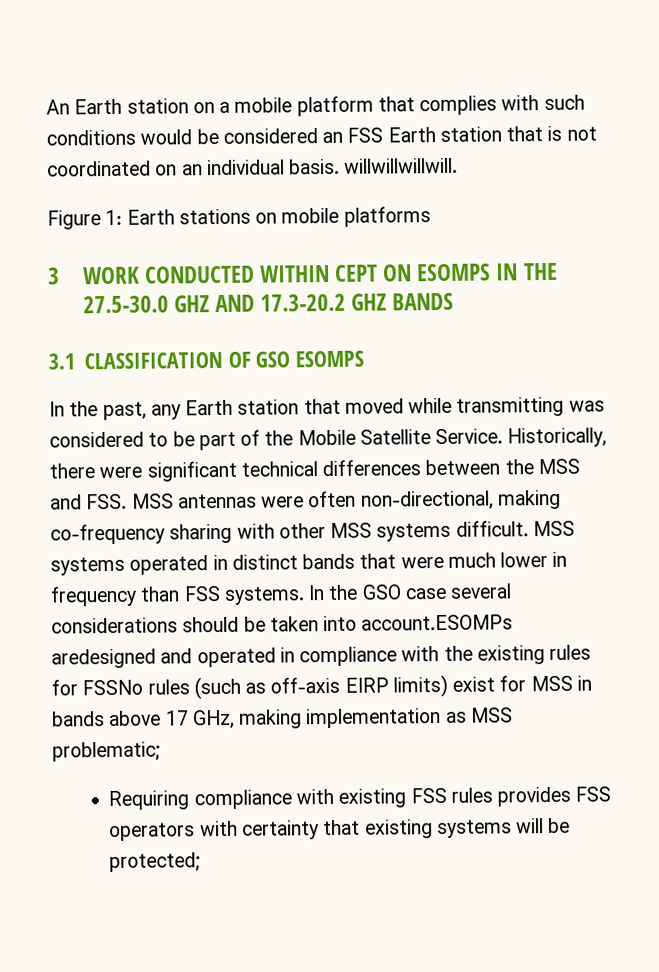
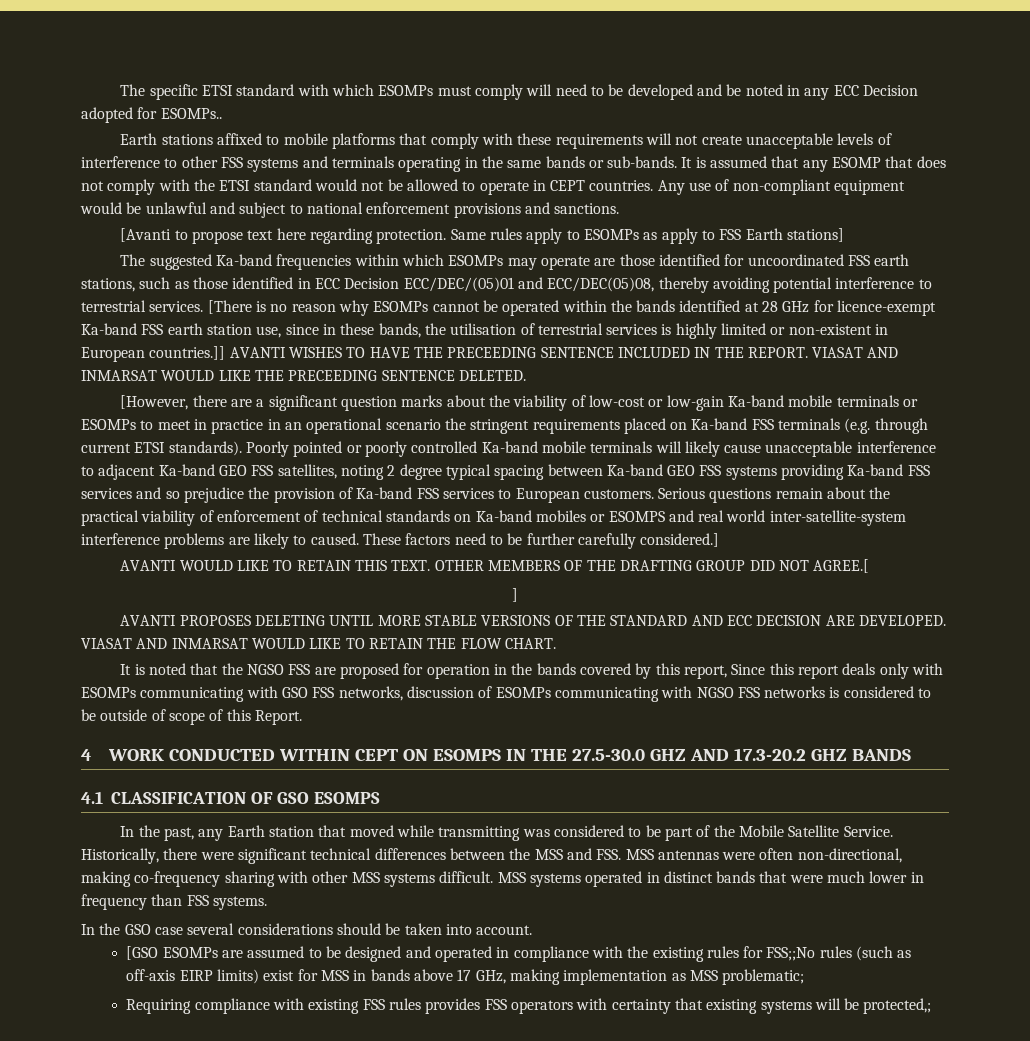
- An Earth station on a mobile platform that complies with such conditions would be considered an FSS Earth station that is not coordinated on an individual basis. willwillwillwill.
- Figure 1: Earth stations on mobile platforms
- 3 WORK CONDUCTED WITHIN CEPT ON ESOMPS IN THE 27.5-30.0 GHZ AND 17.3-20.2 GHZ BANDS
+ The specific ETSI standard with which ESOMPs must comply will need to be developed and be noted in any ECC Decision adopted for ESOMPs..
+ Earth stations affixed to mobile platforms that comply with these requirements will not create unacceptable levels of interference to other FSS systems and terminals operating in the same bands or sub-bands. It is assumed that any ESOMP that does not comply with the ETSI standard would not be allowed to operate in CEPT countries. Any use of non-compliant equipment would be unlawful and subject to national enforcement provisions and sanctions.
+ [Avanti to propose text here regarding protection. Same rules apply to ESOMPs as apply to FSS Earth stations]
+ The suggested Ka-band frequencies within which ESOMPs may operate are those identified for uncoordinated FSS earth stations, such as those identified in ECC Decision ECC/DEC/(05)01 and ECC/DEC(05)08, thereby avoiding potential interference to terrestrial services. [There is no reason why ESOMPs cannot be operated within the bands identified at 28 GHz for licence-exempt Ka-band FSS earth station use, since in these bands, the utilisation of terrestrial services is highly limited or non-existent in European countries.]] AVANTI WISHES TO HAVE THE PRECEEDING SENTENCE INCLUDED IN THE REPORT. VIASAT AND INMARSAT WOULD LIKE THE PRECEEDING SENTENCE DELETED.
+ [However, there are a significant question marks about the viability of low-cost or low-gain Ka-band mobile terminals or ESOMPs to meet in practice in an operational scenario the stringent requirements placed on Ka-band FSS terminals (e.g. through current ETSI standards). Poorly pointed or poorly controlled Ka-band mobile terminals will likely cause unacceptable interference to adjacent Ka-band GEO FSS satellites, noting 2 degree typical spacing between Ka-band GEO FSS systems providing Ka-band FSS services and so prejudice the provision of Ka-band FSS services to European customers. Serious questions remain about the practical viability of enforcement of technical standards on Ka-band mobiles or ESOMPS and real world inter-satellite-system interference problems are likely to caused. These factors need to be further carefully considered.]
+ AVANTI WOULD LIKE TO RETAIN THIS TEXT. OTHER MEMBERS OF THE DRAFTING GROUP DID NOT AGREE.[
+ ]
+ AVANTI PROPOSES DELETING UNTIL MORE STABLE VERSIONS OF THE STANDARD AND ECC DECISION ARE DEVELOPED. VIASAT AND INMARSAT WOULD LIKE TO RETAIN THE FLOW CHART.
+ It is noted that the NGSO FSS are proposed for operation in the bands covered by this report, Since this report deals only with ESOMPs communicating with GSO FSS networks, discussion of ESOMPs communicating with NGSO FSS networks is considered to be outside of scope of this Report.
+ 4 WORK CONDUCTED WITHIN CEPT ON ESOMPS IN THE 27.5-30.0 GHZ AND 17.3-20.2 GHZ BANDS
- 3.1 CLASSIFICATION OF GSO ESOMPS
+ 4.1 CLASSIFICATION OF GSO ESOMPS
- MSS systems operated in distinct bands that were much lower in frequency than FSS systems. In the GSO case several considerations should be taken into account.ESOMPs aredesigned and operated in compliance with the existing rules for FSSNo rules (such as off-axis EIRP limits) exist for MSS in bands above 17 GHz, making implementation as MSS problematic;
+ MSS systems operated in distinct bands that were much lower in frequency than FSS systems.
+ In the GSO case several considerations should be taken into account.
+ [GSO ESOMPs are assumed to be designed and operated in compliance with the existing rules for FSS;;No rules (such as off-axis EIRP limits) exist for MSS in bands above 17 GHz, making implementation as MSS problematic;
- Requiring compliance with existing FSS rules provides FSS operators with certainty that existing systems will be protected;
+ Requiring compliance with existing FSS rules provides FSS operators with certainty that existing systems will be protected,;

